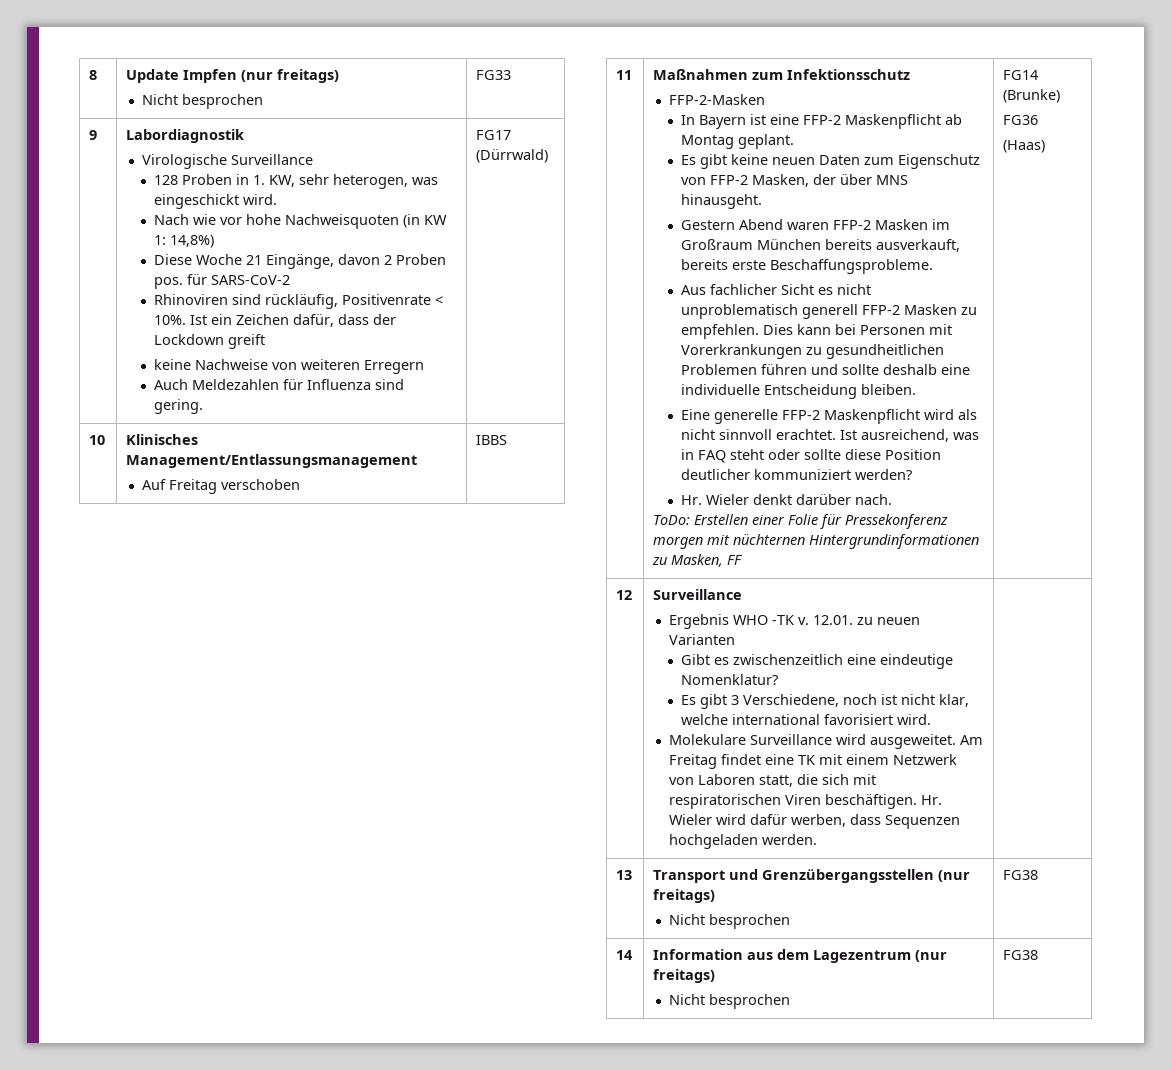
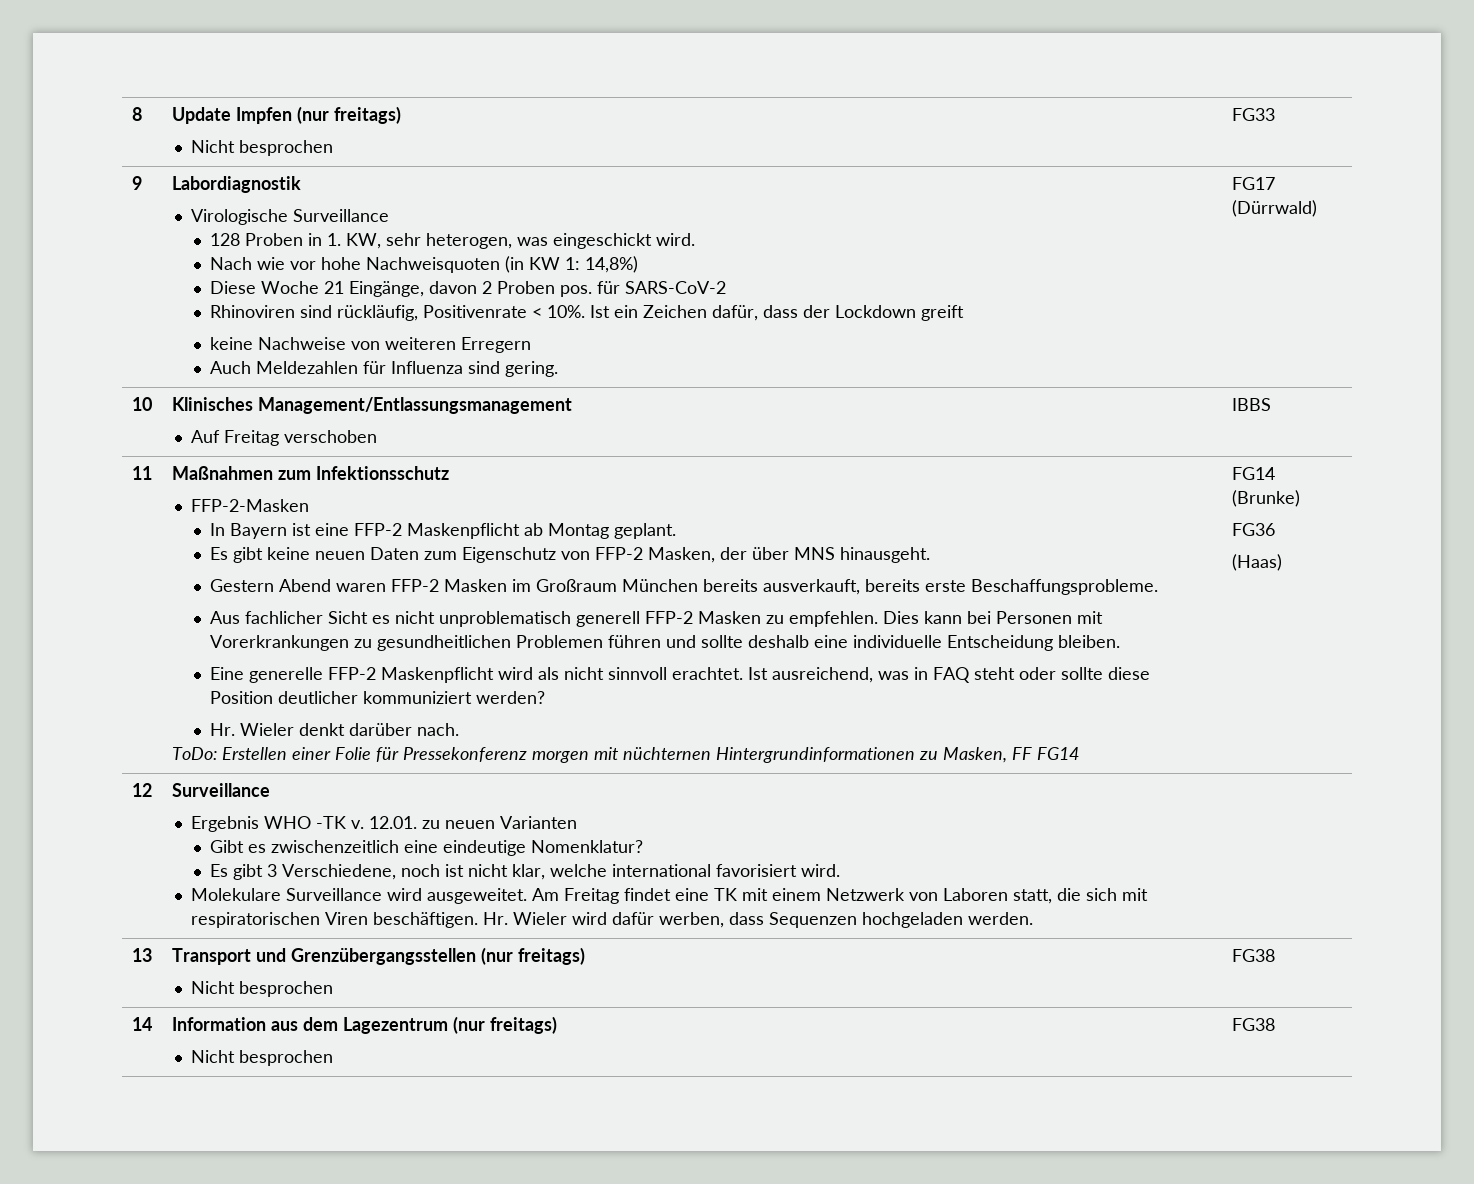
- ToDo: Erstellen einer Folie für Pressekonferenz morgen mit nüchternen Hintergrundinformationen zu Masken, FF
+ ToDo: Erstellen einer Folie für Pressekonferenz morgen mit nüchternen Hintergrundinformationen zu Masken, FF FG14

